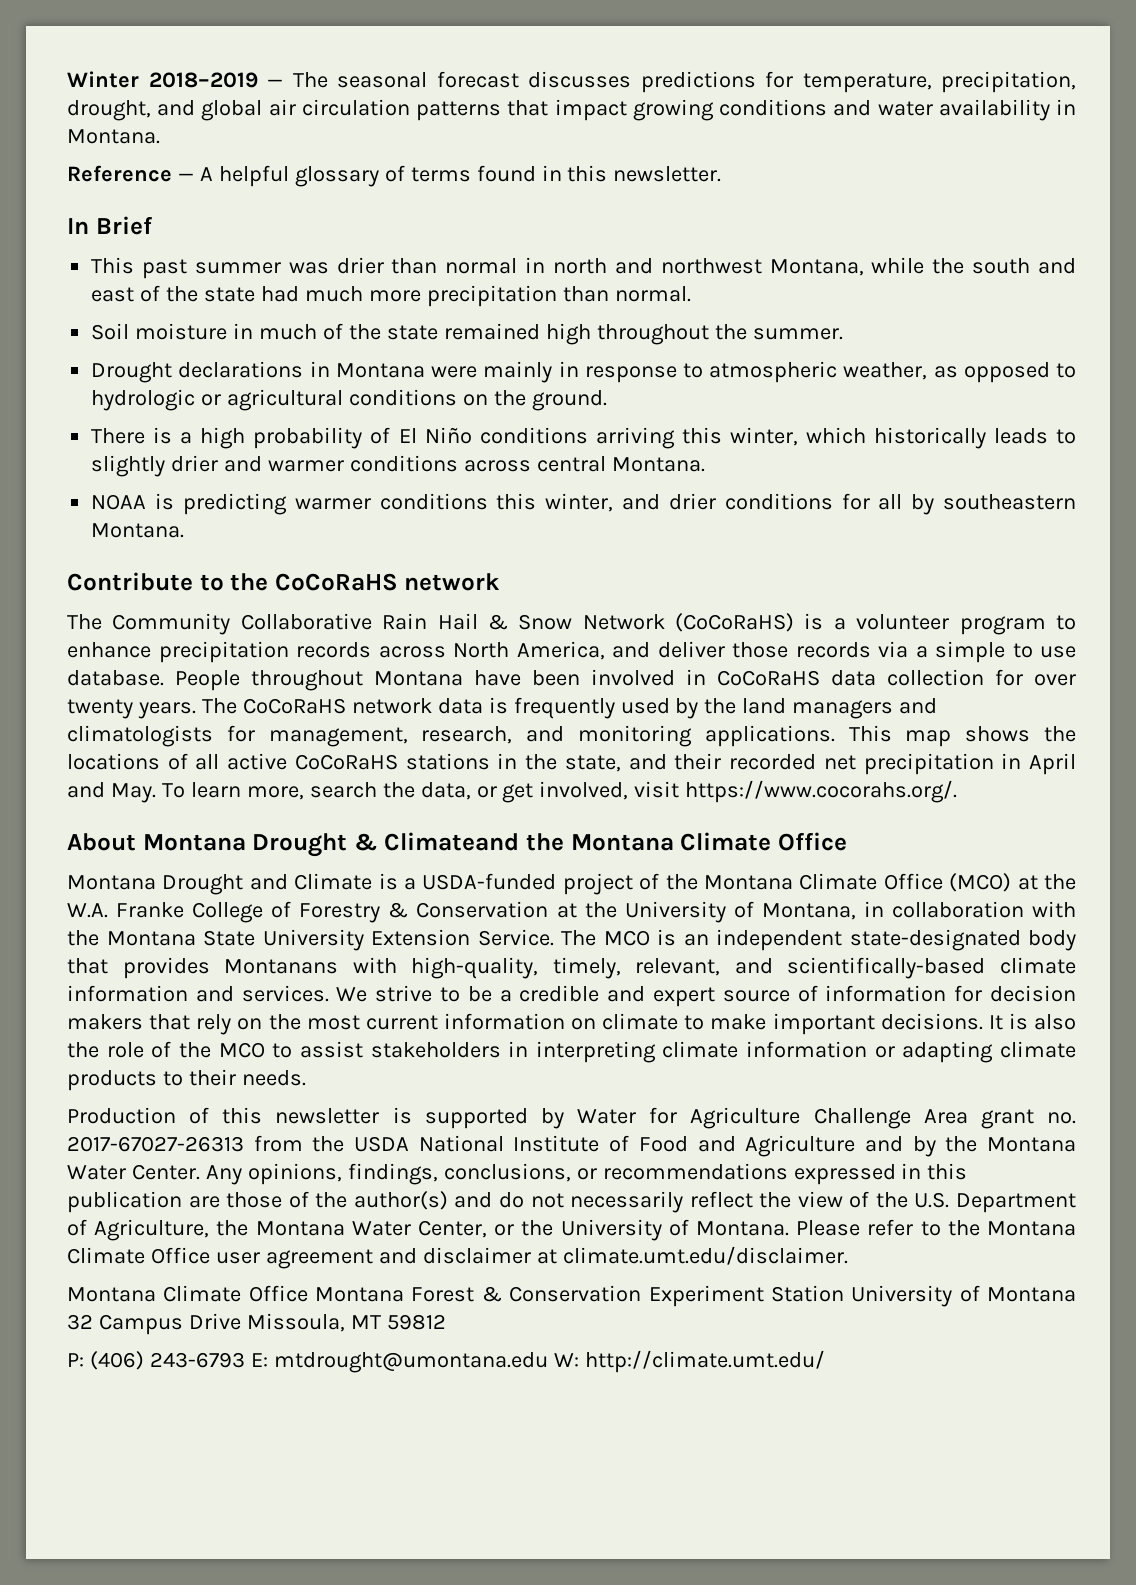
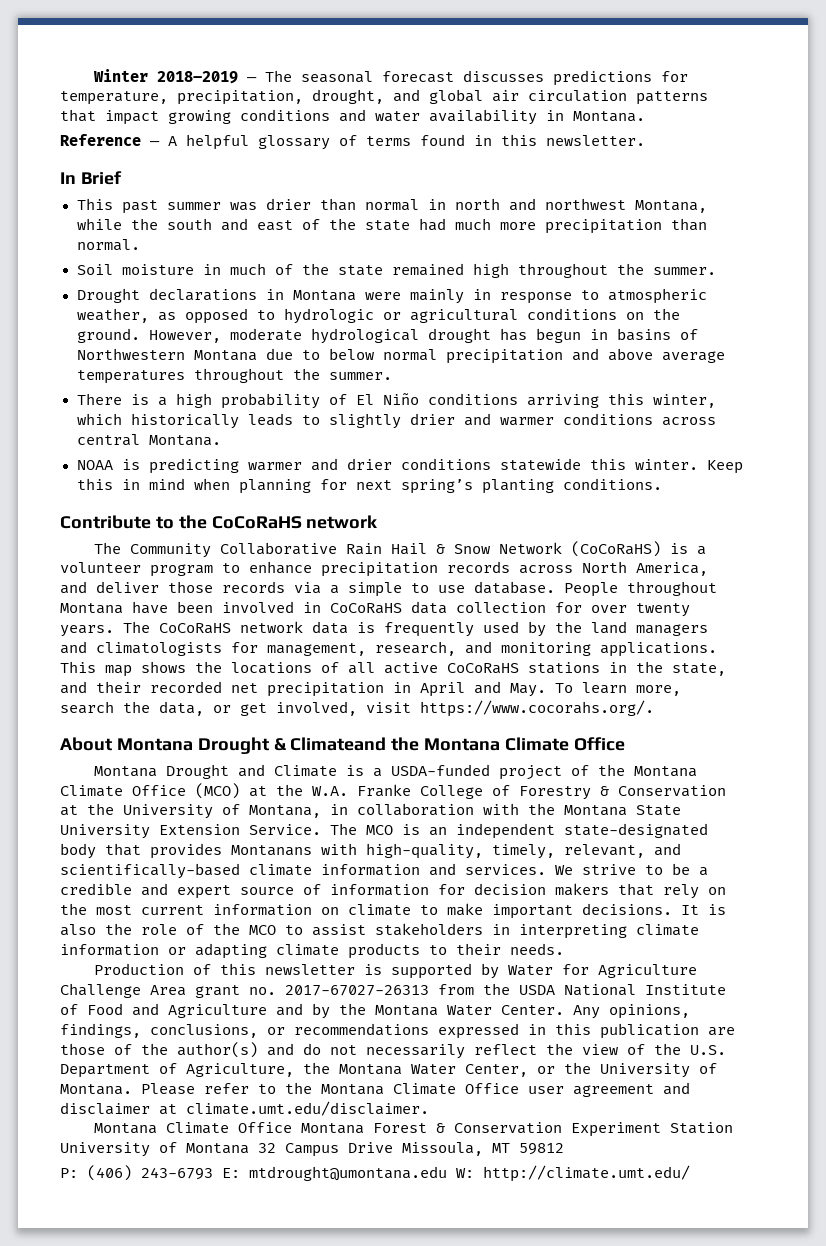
+ However, moderate hydrological drought has begun in basins of Northwestern Montana due to below normal precipitation and above average temperatures throughout the summer.
- NOAA is predicting warmer conditions this winter, and drier conditions for all by southeastern Montana.
+ NOAA is predicting warmer and drier conditions statewide this winter. Keep this in mind when planning for next spring’s planting conditions.

